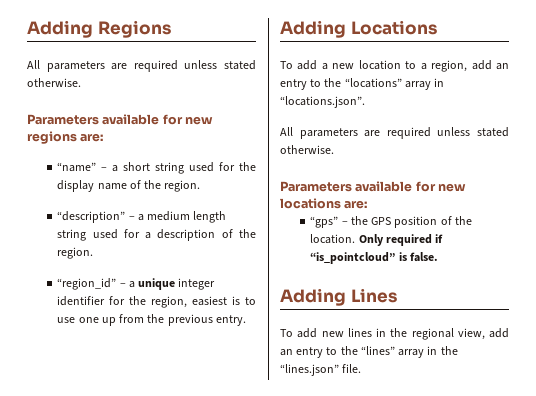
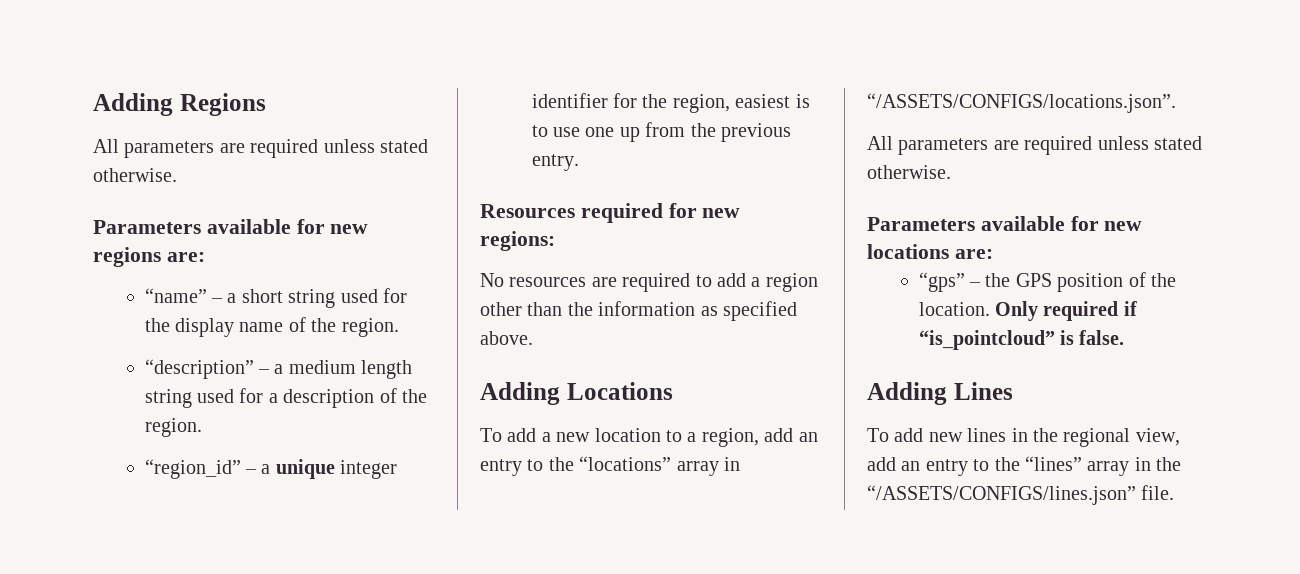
+ Resources required for new regions:
+ No resources are required to add a region other than the information as specified above.
- To add a new location to a region, add an entry to the “locations” array in “locations.json”.
+ To add a new location to a region, add an entry to the “locations” array in “/ASSETS/CONFIGS/locations.json”.
- To add new lines in the regional view, add an entry to the “lines” array in the “lines.json” file.
+ To add new lines in the regional view, add an entry to the “lines” array in the “/ASSETS/CONFIGS/lines.json” file.

